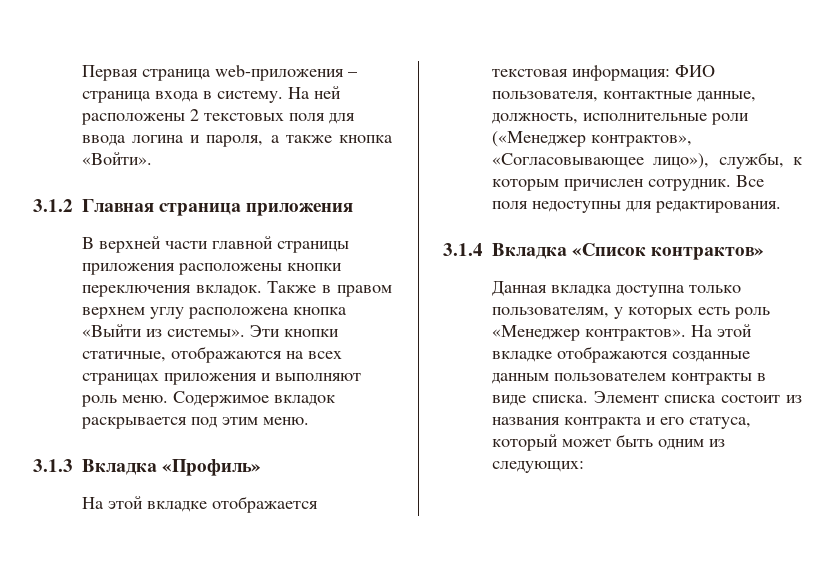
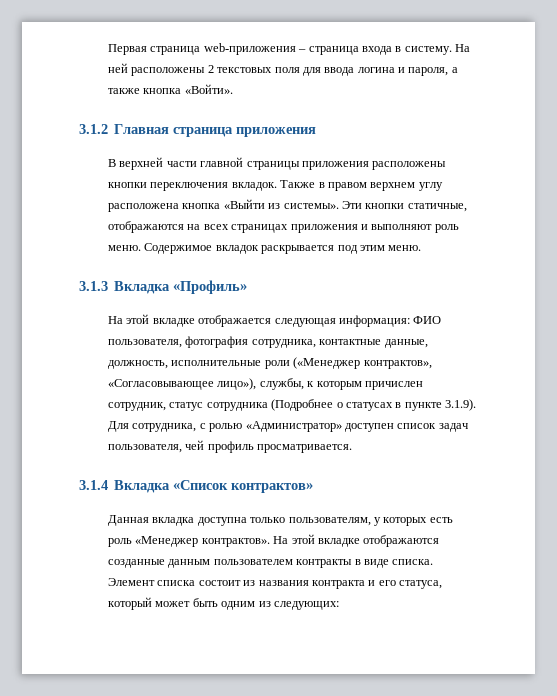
- На этой вкладке отображается текстовая информация: ФИО пользователя, контактные данные, должность, исполнительные роли («Менеджер контрактов», «Согласовывающее лицо»), службы, к которым причислен сотрудник. Все поля недоступны для редактирования.
+ На этой вкладке отображается следующая информация: ФИО пользователя, фотография сотрудника, контактные данные, должность, исполнительные роли («Менеджер контрактов», «Согласовывающее лицо»), службы, к которым причислен сотрудник, статус сотрудника (Подробнее о статусах в пункте 3.1.9). Для сотрудника, с ролью «Администратор» доступен список задач пользователя, чей профиль просматривается.

